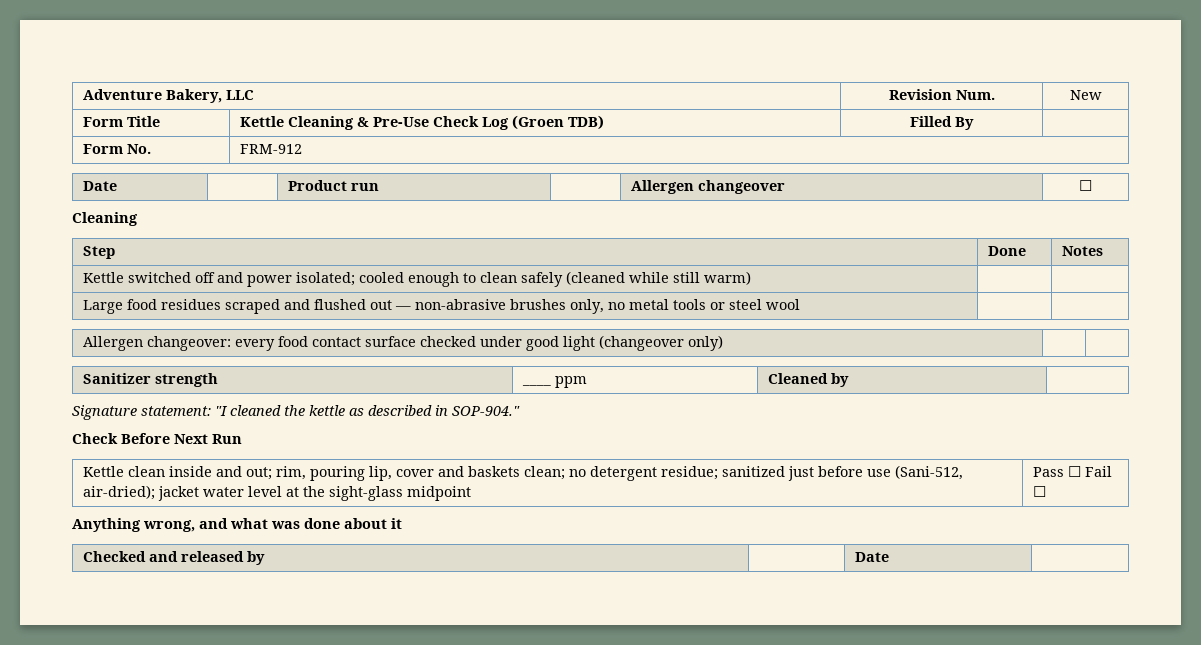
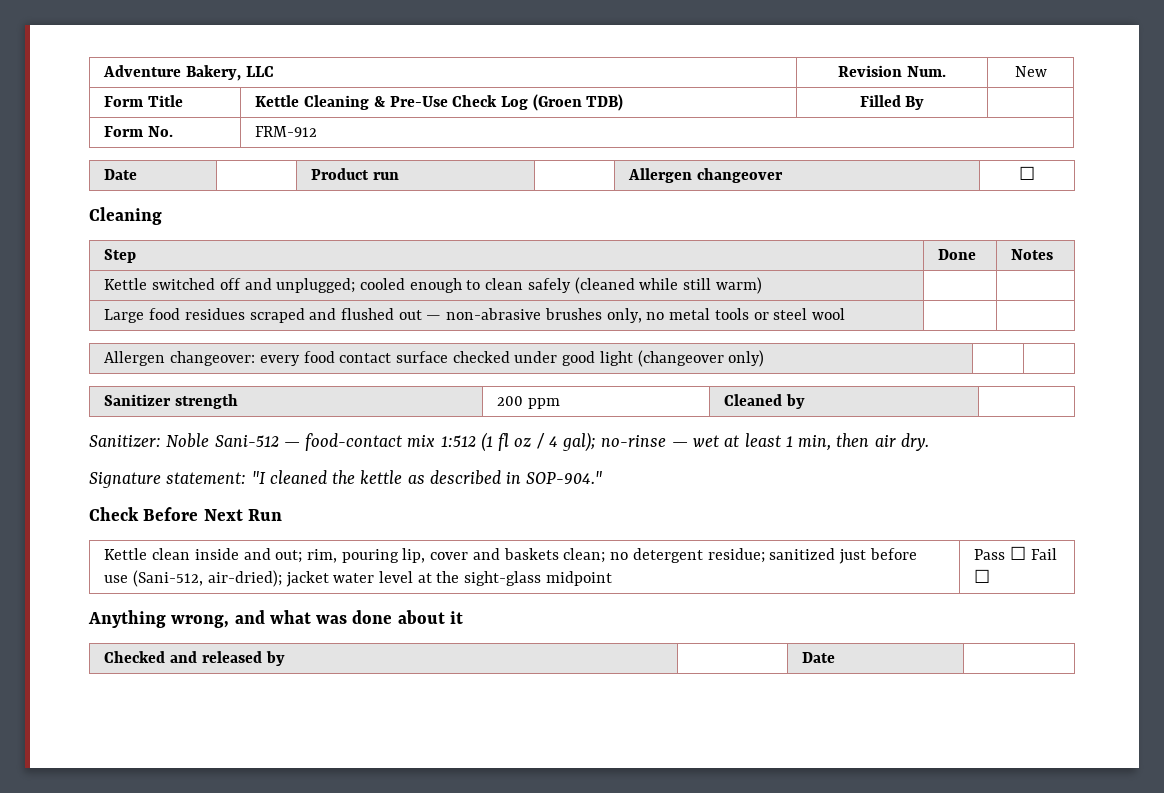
- Kettle switched off and power isolated; cooled enough to clean safely (cleaned while still warm) | |
+ Kettle switched off and unplugged; cooled enough to clean safely (cleaned while still warm) | |
- Sanitizer strength | ____ ppm | Cleaned by |
+ Sanitizer strength | 200 ppm | Cleaned by |
+ Sanitizer: Noble Sani-512 — food-contact mix 1:512 (1 fl oz / 4 gal); no-rinse — wet at least 1 min, then air dry.

